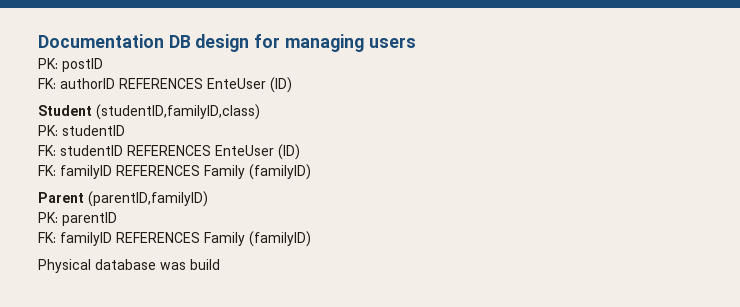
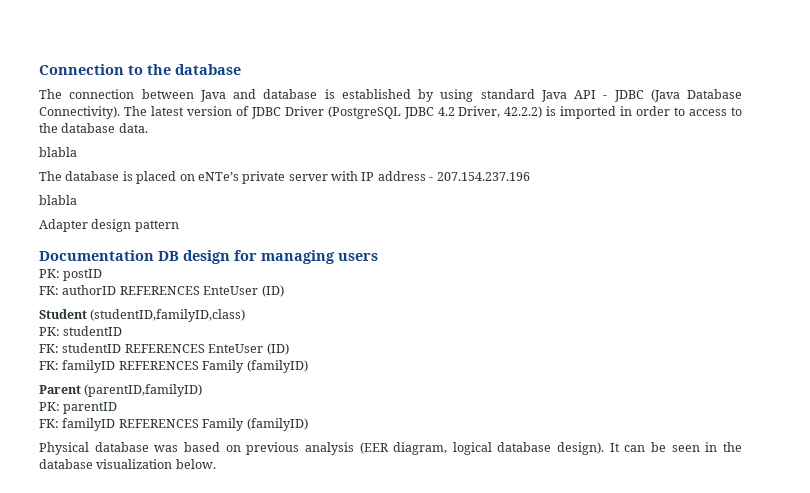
+ Connection to the database
+ The connection between Java and database is established by using standard Java API - JDBC (Java Database Connectivity). The latest version of JDBC Driver (PostgreSQL JDBC 4.2 Driver, 42.2.2) is imported in order to access to the database data.
+ blabla
+ The database is placed on eNTe’s private server with IP address - 207.154.237.196
+ blabla
+ Adapter design pattern
- Physical database was build
+ Physical database was based on previous analysis (EER diagram, logical database design). It can be seen in the database visualization below.

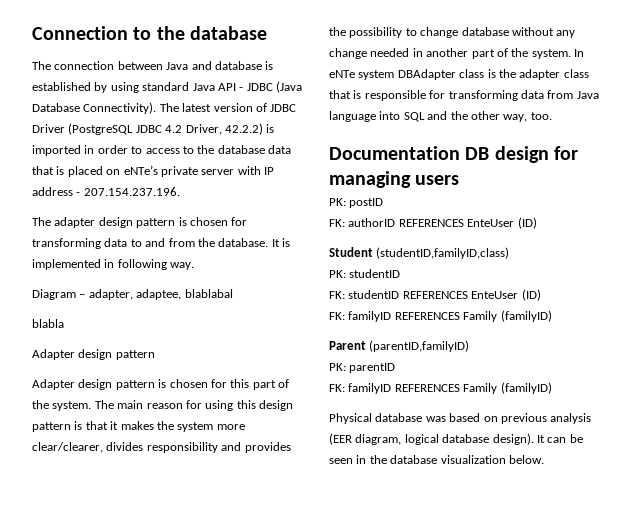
- The latest version of JDBC Driver (PostgreSQL JDBC 4.2 Driver, 42.2.2) is imported in order to access to the database data.
- blabla
- The database is placed on eNTe’s private server with IP address - 207.154.237.196
+ The latest version of JDBC Driver (PostgreSQL JDBC 4.2 Driver, 42.2.2) is imported in order to access to the database data that is placed on eNTe’s private server with IP address - 207.154.237.196.
+ The adapter design pattern is chosen for transforming data to and from the database. It is implemented in following way.
+ Diagram – adapter, adaptee, blablabal
  blabla
  Adapter design pattern
+ Adapter design pattern is chosen for this part of the system. The main reason for using this design pattern is that it makes the system more clear/clearer, divides responsibility and provides the possibility to change database without any change needed in another part of the system. In eNTe system DBAdapter class is the adapter class that is responsible for transforming data from Java language into SQL and the other way, too.

